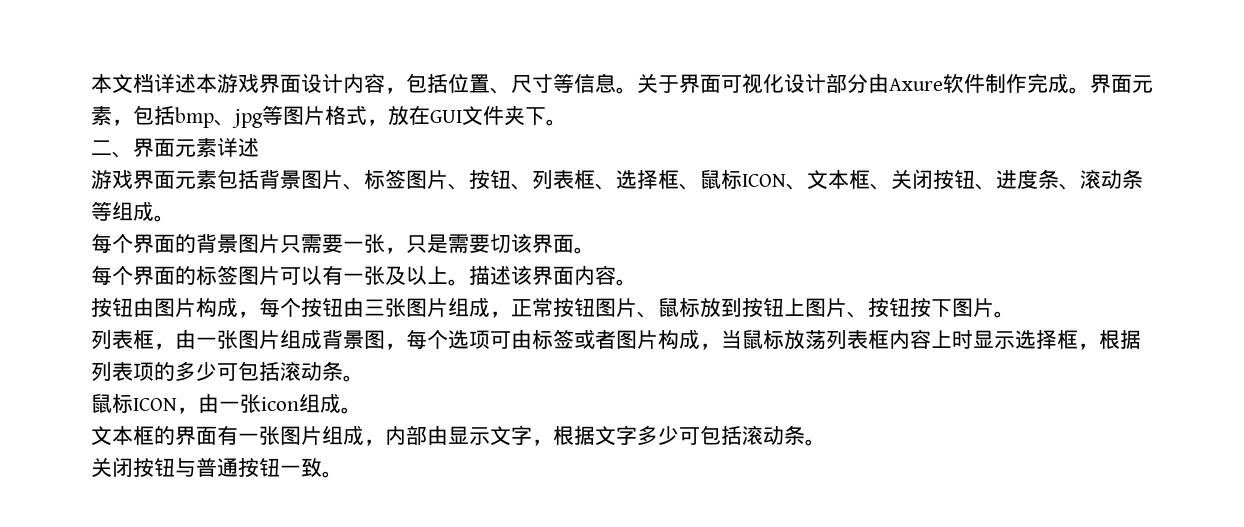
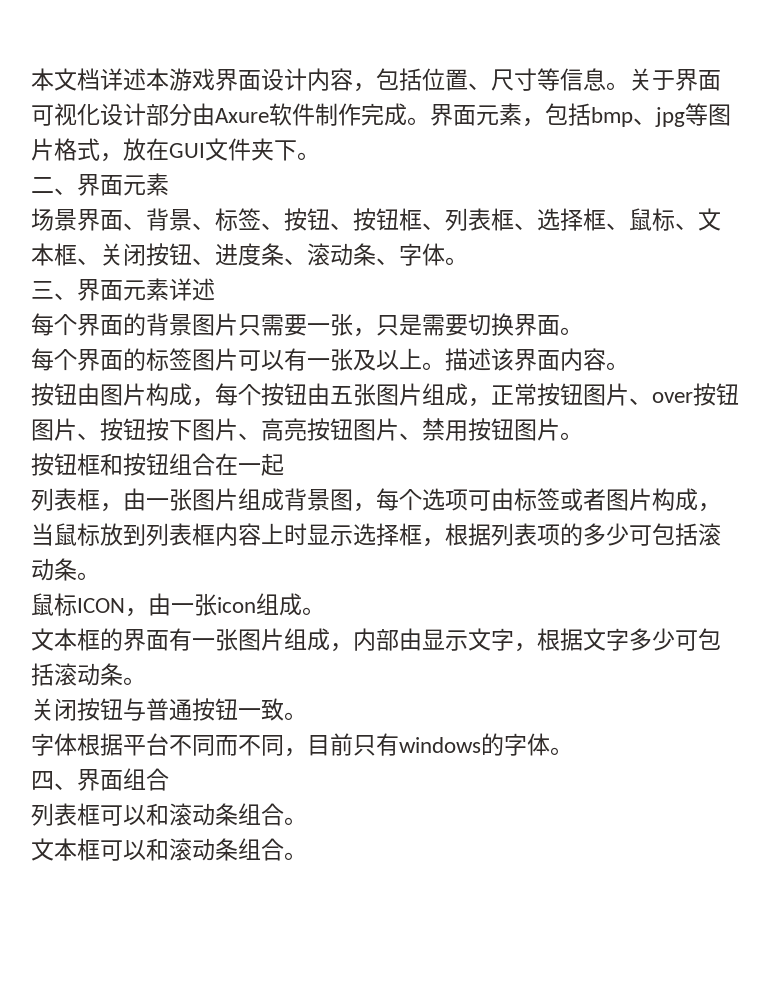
- 二、界面元素详述
- 游戏界面元素包括背景图片、标签图片、按钮、列表框、选择框、鼠标ICON、文本框、关闭按钮、进度条、滚动条等组成。
+ 二、界面元素
+ 场景界面、背景、标签、按钮、按钮框、列表框、选择框、鼠标、文本框、关闭按钮、进度条、滚动条、字体。
+ 三、界面元素详述
- 每个界面的背景图片只需要一张，只是需要切该界面。
+ 每个界面的背景图片只需要一张，只是需要切换界面。
- 按钮由图片构成，每个按钮由三张图片组成，正常按钮图片、鼠标放到按钮上图片、按钮按下图片。
+ 按钮由图片构成，每个按钮由五张图片组成，正常按钮图片、over按钮图片、按钮按下图片、高亮按钮图片、禁用按钮图片。
+ 按钮框和按钮组合在一起
- 列表框，由一张图片组成背景图，每个选项可由标签或者图片构成，当鼠标放荡列表框内容上时显示选择框，根据列表项的多少可包括滚动条。
+ 列表框，由一张图片组成背景图，每个选项可由标签或者图片构成，当鼠标放到列表框内容上时显示选择框，根据列表项的多少可包括滚动条。
+ 字体根据平台不同而不同，目前只有windows的字体。
+ 四、界面组合
+ 列表框可以和滚动条组合。
+ 文本框可以和滚动条组合。

